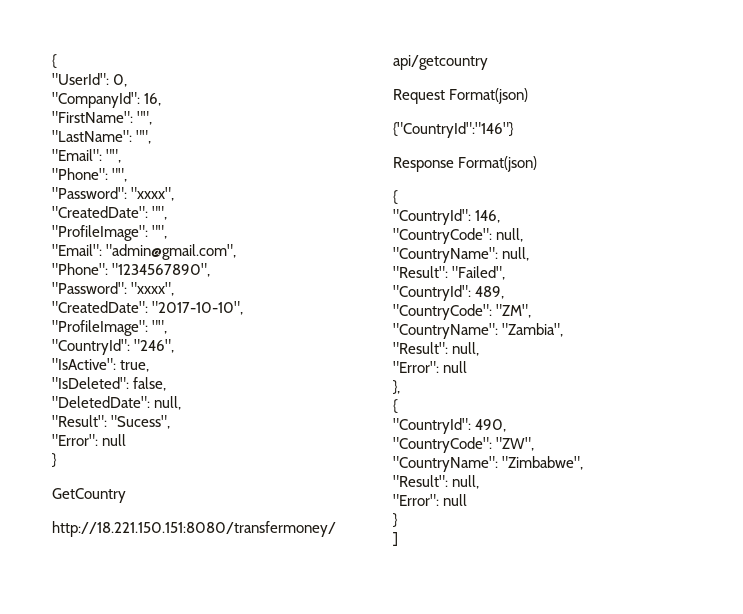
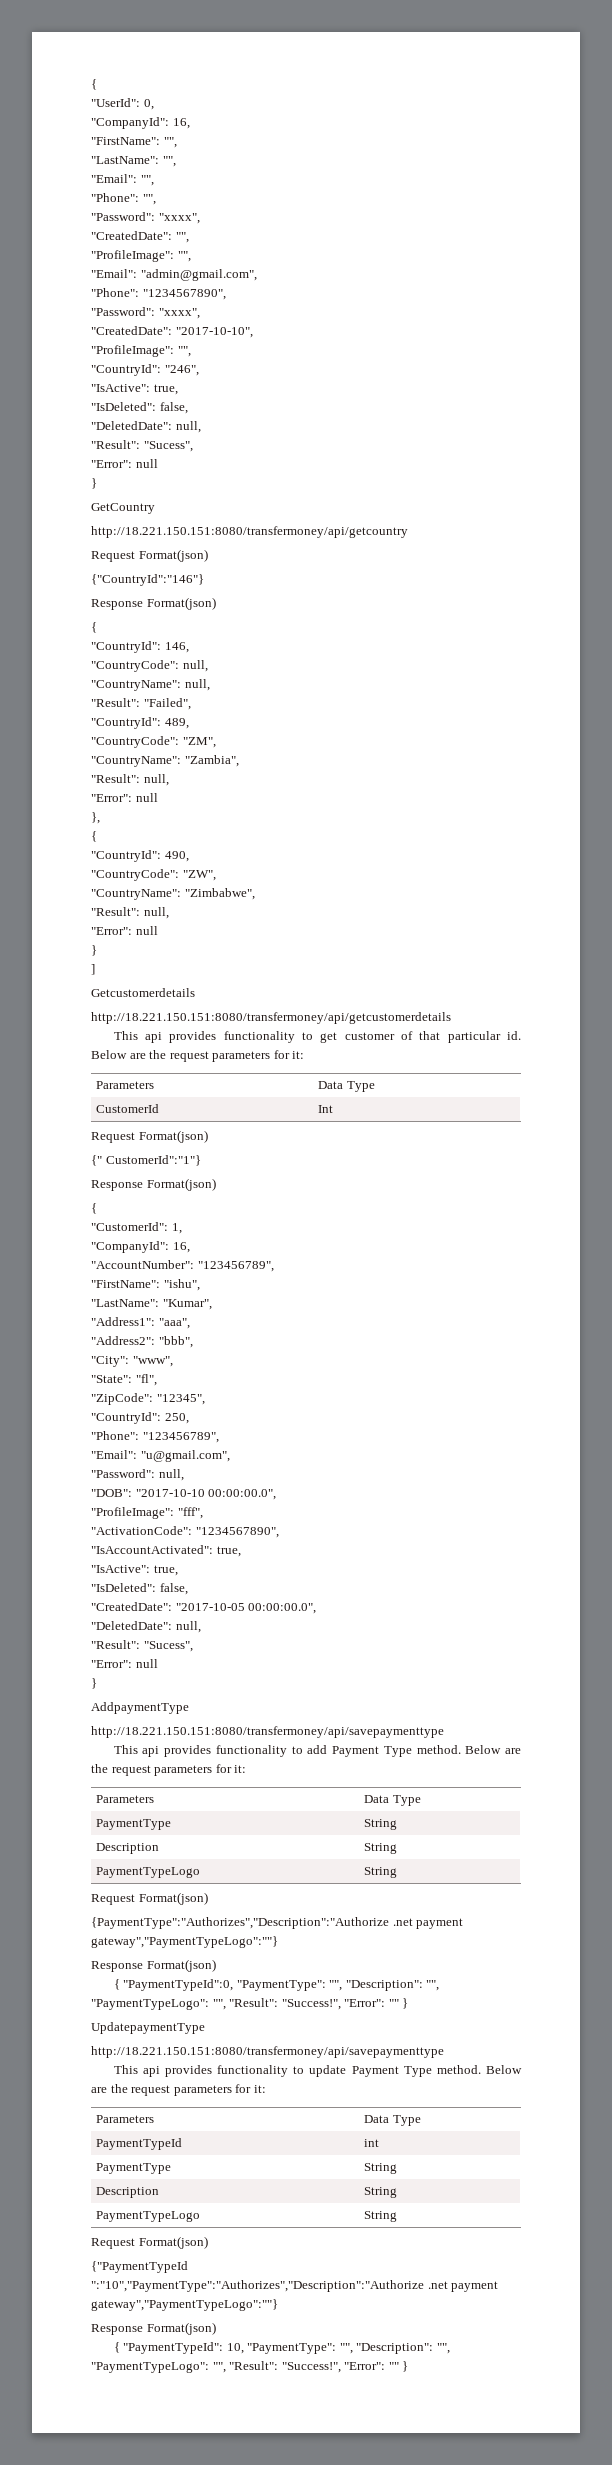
+ Getcustomerdetails
+ http://18.221.150.151:8080/transfermoney/api/getcustomerdetails
+ This api provides functionality to get customer of that particular id. Below are the request parameters for it:
+ Parameters | Data Type
+ CustomerId | Int
+ Request Format(json)
+ {" CustomerId":"1"}
+ Response Format(json)
+ {
+ "CustomerId": 1,
+ "CompanyId": 16,
+ "AccountNumber": "123456789",
+ "FirstName": "ishu",
+ "LastName": "Kumar",
+ "Address1": "aaa",
+ "Address2": "bbb",
+ "City": "www",
+ "State": "fl",
+ "ZipCode": "12345",
+ "CountryId": 250,
+ "Phone": "123456789",
+ "Email": "u@gmail.com",
+ "Password": null,
+ "DOB": "2017-10-10 00:00:00.0",
+ "ProfileImage": "fff",
+ "ActivationCode": "1234567890",
+ "IsAccountActivated": true,
+ "IsActive": true,
+ "IsDeleted": false,
+ "CreatedDate": "2017-10-05 00:00:00.0",
+ "DeletedDate": null,
+ "Result": "Sucess",
+ "Error": null
+ }
+ AddpaymentType
+ http://18.221.150.151:8080/transfermoney/api/savepaymenttype
+ This api provides functionality to add Payment Type method. Below are the request parameters for it:
+ Parameters | Data Type
+ PaymentType | String
+ Description | String
+ PaymentTypeLogo | String
+ Request Format(json)
+ {PaymentType":"Authorizes","Description":"Authorize .net payment gateway","PaymentTypeLogo":""}
+ Response Format(json)
+ { "PaymentTypeId":0, "PaymentType": "", "Description": "", "PaymentTypeLogo": "", "Result": "Success!", "Error": "" }
+ UpdatepaymentType
+ http://18.221.150.151:8080/transfermoney/api/savepaymenttype
+ This api provides functionality to update Payment Type method. Below are the request parameters for it:
+ Parameters | Data Type
+ PaymentTypeId | int
+ PaymentType | String
+ Description | String
+ PaymentTypeLogo | String
+ Request Format(json)
+ {"PaymentTypeId ":"10","PaymentType":"Authorizes","Description":"Authorize .net payment gateway","PaymentTypeLogo":""}
+ Response Format(json)
+ { "PaymentTypeId": 10, "PaymentType": "", "Description": "", "PaymentTypeLogo": "", "Result": "Success!", "Error": "" }

